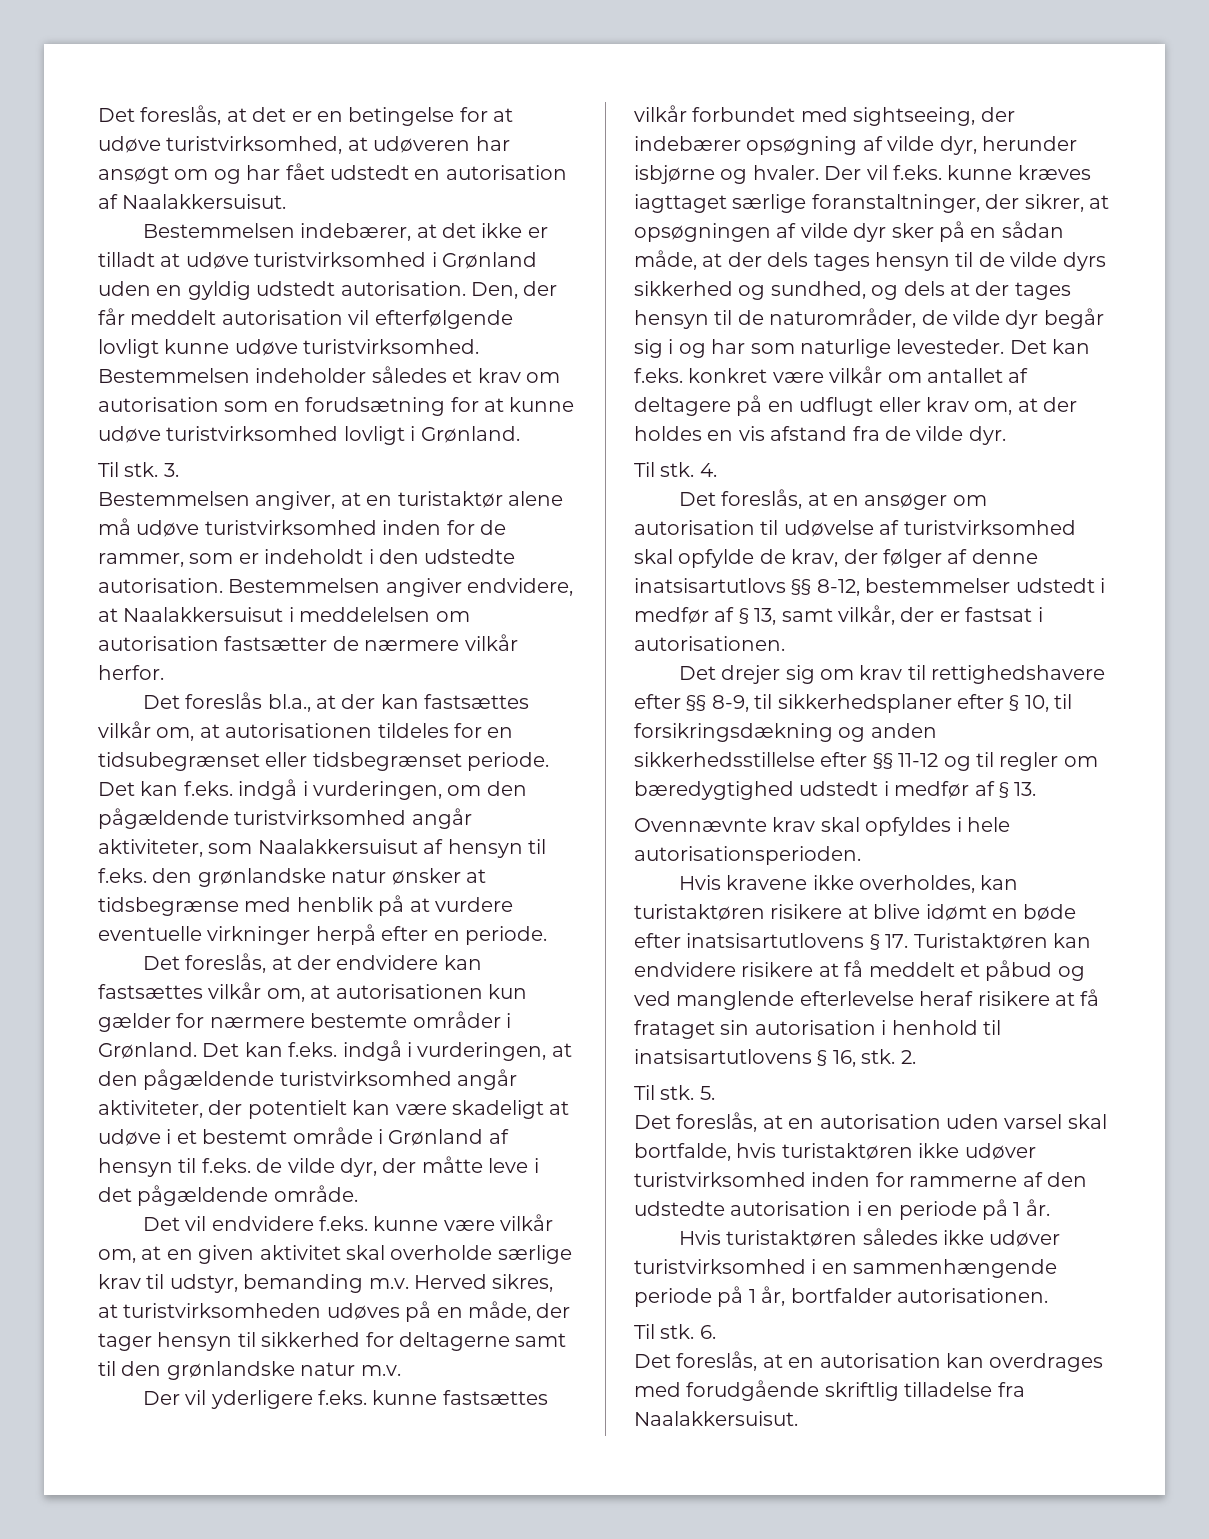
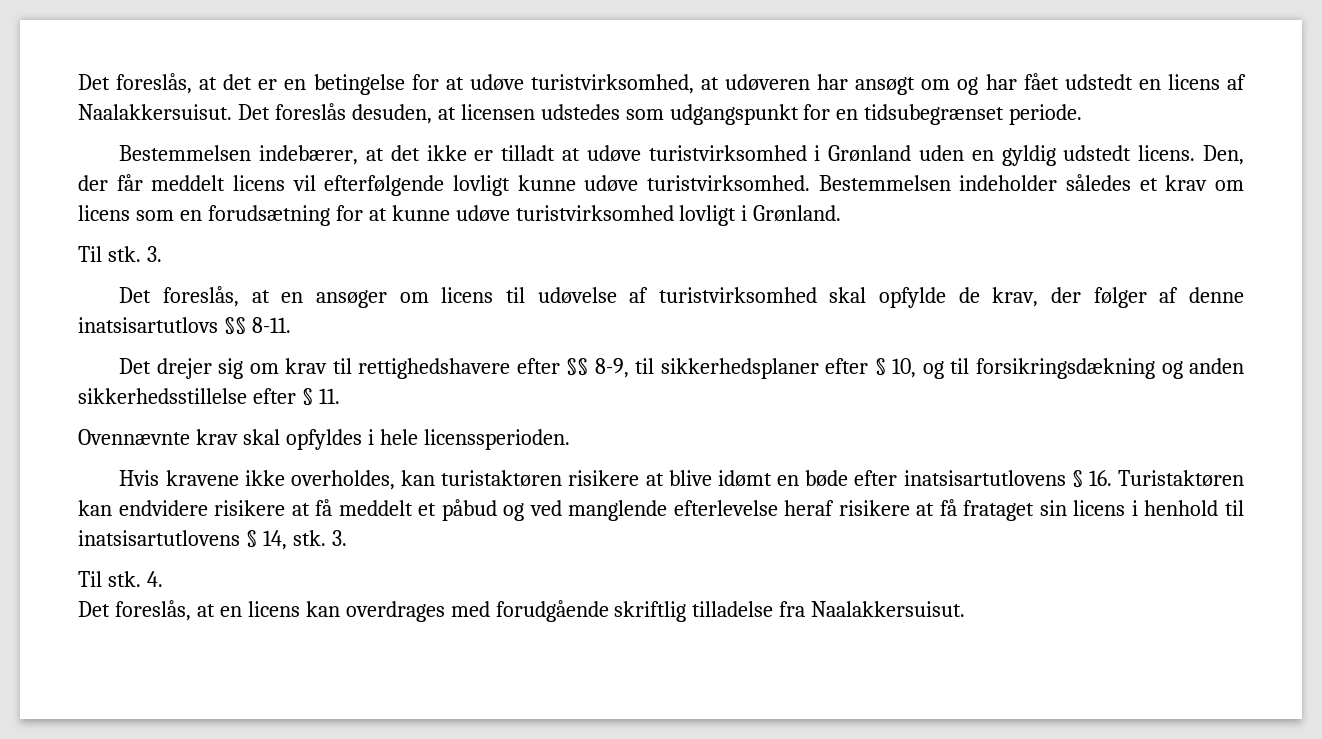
- Det foreslås, at det er en betingelse for at udøve turistvirksomhed, at udøveren har ansøgt om og har fået udstedt en autorisation af Naalakkersuisut.
+ Det foreslås, at det er en betingelse for at udøve turistvirksomhed, at udøveren har ansøgt om og har fået udstedt en licens af Naalakkersuisut. Det foreslås desuden, at licensen udstedes som udgangspunkt for en tidsubegrænset periode.
- Bestemmelsen indebærer, at det ikke er tilladt at udøve turistvirksomhed i Grønland uden en gyldig udstedt autorisation.
+ Bestemmelsen indebærer, at det ikke er tilladt at udøve turistvirksomhed i Grønland uden en gyldig udstedt licens.
- Den, der får meddelt autorisation vil efterfølgende lovligt kunne udøve turistvirksomhed.
+ Den, der får meddelt licens vil efterfølgende lovligt kunne udøve turistvirksomhed.
- Bestemmelsen indeholder således et krav om autorisation som en forudsætning for at kunne udøve turistvirksomhed lovligt i Grønland.
+ Bestemmelsen indeholder således et krav om licens som en forudsætning for at kunne udøve turistvirksomhed lovligt i Grønland.
- Bestemmelsen angiver, at en turistaktør alene må udøve turistvirksomhed inden for de rammer, som er indeholdt i den udstedte autorisation. Bestemmelsen angiver endvidere, at Naalakkersuisut i meddelelsen om autorisation fastsætter de nærmere vilkår herfor.
- Det foreslås bl.a., at der kan fastsættes vilkår om, at autorisationen tildeles for en tidsubegrænset eller tidsbegrænset periode. Det kan f.eks. indgå i vurderingen, om den pågældende turistvirksomhed angår aktiviteter, som Naalakkersuisut af hensyn til f.eks. den grønlandske natur ønsker at tidsbegrænse med henblik på at vurdere eventuelle virkninger herpå efter en periode.
- Det foreslås, at der endvidere kan fastsættes vilkår om, at autorisationen kun gælder for nærmere bestemte områder i Grønland. Det kan f.eks. indgå i vurderingen, at den pågældende turistvirksomhed angår aktiviteter, der potentielt kan være skadeligt at udøve i et bestemt område i Grønland af hensyn til f.eks. de vilde dyr, der måtte leve i det pågældende område.
- Det vil endvidere f.eks. kunne være vilkår om, at en given aktivitet skal overholde særlige krav til udstyr, bemanding m.v. Herved sikres, at turistvirksomheden udøves på en måde, der tager hensyn til sikkerhed for deltagerne samt til den grønlandske natur m.v.
- Der vil yderligere f.eks. kunne fastsættes vilkår forbundet med sightseeing, der indebærer opsøgning af vilde dyr, herunder isbjørne og hvaler. Der vil f.eks. kunne kræves iagttaget særlige foranstaltninger, der sikrer, at opsøgningen af vilde dyr sker på en sådan måde, at der dels tages hensyn til de vilde dyrs sikkerhed og sundhed, og dels at der tages hensyn til de naturområder, de vilde dyr begår sig i og har som naturlige levesteder. Det kan f.eks. konkret være vilkår om antallet af deltagere på en udflugt eller krav om, at der holdes en vis afstand fra de vilde dyr.
- Til stk. 4.
- Det foreslås, at en ansøger om autorisation til udøvelse af turistvirksomhed skal opfylde de krav, der følger af denne inatsisartutlovs §§ 8-12, bestemmelser udstedt i medfør af § 13, samt vilkår, der er fastsat i autorisationen.
+ Det foreslås, at en ansøger om licens til udøvelse af turistvirksomhed skal opfylde de krav, der følger af denne inatsisartutlovs §§ 8-11.
- Det drejer sig om krav til rettighedshavere efter §§ 8-9, til sikkerhedsplaner efter § 10, til forsikringsdækning og anden sikkerhedsstillelse efter §§ 11-12 og til regler om bæredygtighed udstedt i medfør af § 13.
+ Det drejer sig om krav til rettighedshavere efter §§ 8-9, til sikkerhedsplaner efter § 10, og til forsikringsdækning og anden sikkerhedsstillelse efter § 11.
- Ovennævnte krav skal opfyldes i hele autorisationsperioden.
+ Ovennævnte krav skal opfyldes i hele licenssperioden.
- Hvis kravene ikke overholdes, kan turistaktøren risikere at blive idømt en bøde efter inatsisartutlovens § 17. Turistaktøren kan endvidere risikere at få meddelt et påbud og ved manglende efterlevelse heraf risikere at få frataget sin autorisation i henhold til inatsisartutlovens § 16, stk. 2.
- Til stk. 5.
- Det foreslås, at en autorisation uden varsel skal bortfalde, hvis turistaktøren ikke udøver turistvirksomhed inden for rammerne af den udstedte autorisation i en periode på 1 år.
- Hvis turistaktøren således ikke udøver turistvirksomhed i en sammenhængende periode på 1 år, bortfalder autorisationen.
- Til stk. 6.
- Det foreslås, at en autorisation kan overdrages med forudgående skriftlig tilladelse fra Naalakkersuisut.
+ Hvis kravene ikke overholdes, kan turistaktøren risikere at blive idømt en bøde efter inatsisartutlovens § 16. Turistaktøren kan endvidere risikere at få meddelt et påbud og ved manglende efterlevelse heraf risikere at få frataget sin licens i henhold til inatsisartutlovens § 14, stk. 3.
+ Til stk. 4.
+ Det foreslås, at en licens kan overdrages med forudgående skriftlig tilladelse fra Naalakkersuisut.

